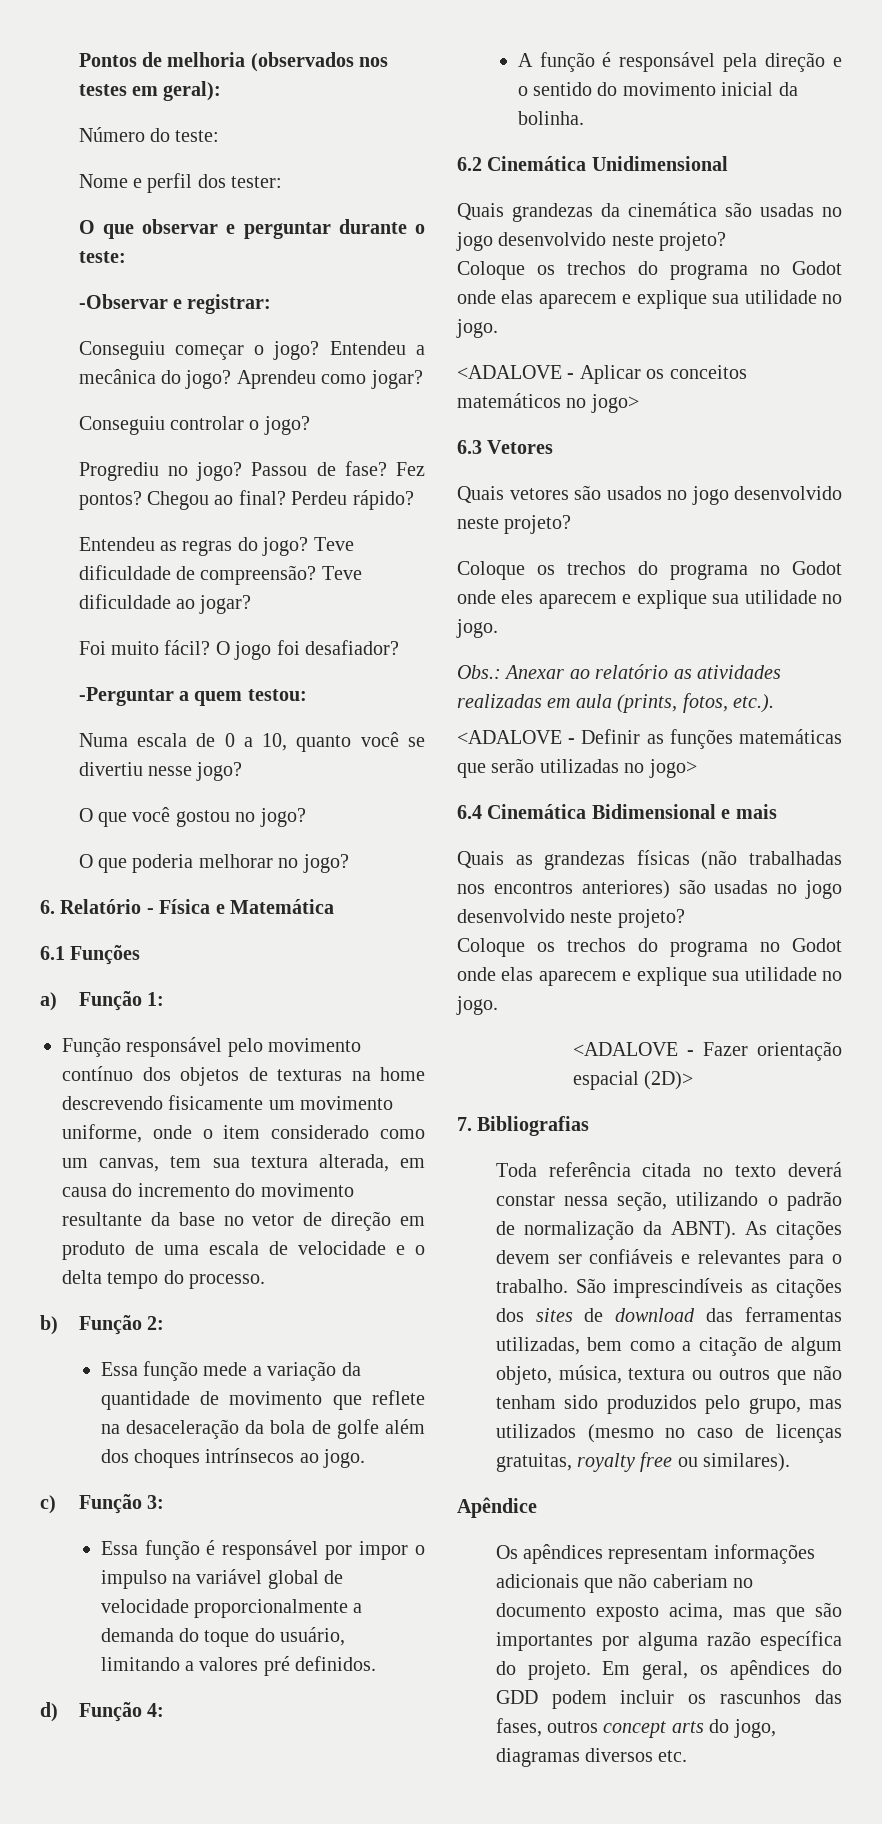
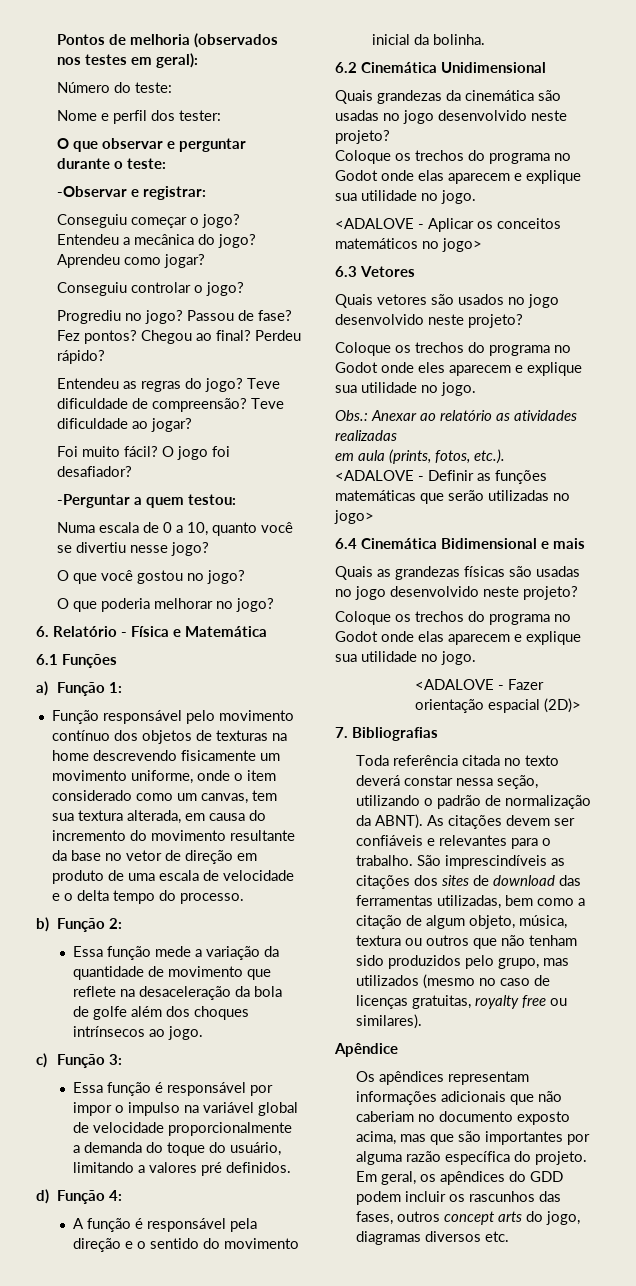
- Obs.: Anexar ao relatório as atividades realizadas em aula (prints, fotos, etc.).
+ Obs.: Anexar ao relatório as atividades realizadas
+ em aula (prints, fotos, etc.).
- Quais as grandezas físicas (não trabalhadas nos encontros anteriores) são usadas no jogo desenvolvido neste projeto?
+ Quais as grandezas físicas são usadas no jogo desenvolvido neste projeto?

